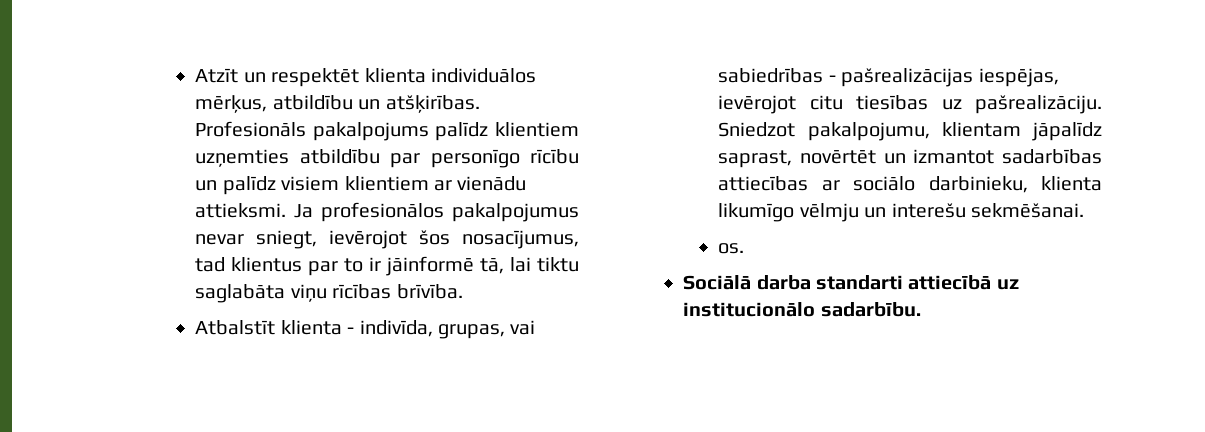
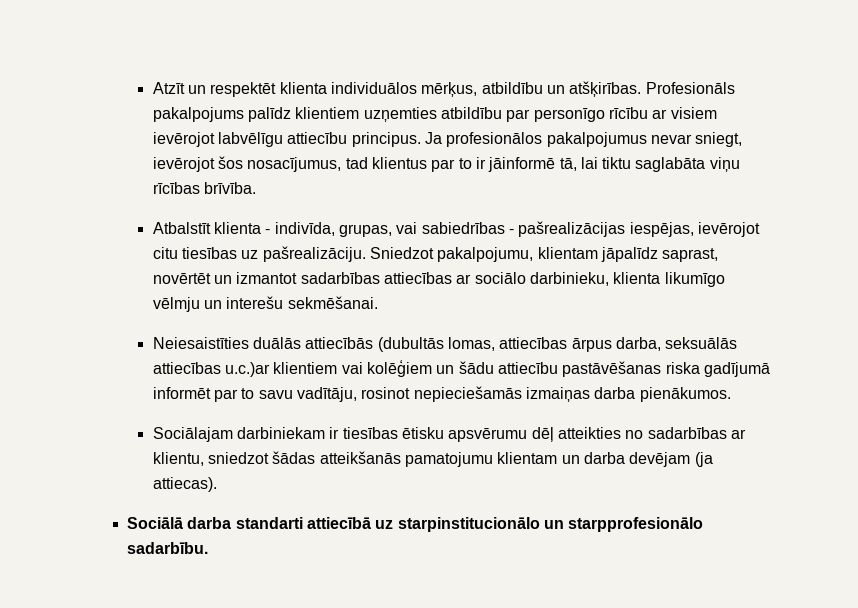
- Profesionāls pakalpojums palīdz klientiem uzņemties atbildību par personīgo rīcību un palīdz visiem klientiem ar vienādu attieksmi.
+ Profesionāls pakalpojums palīdz klientiem uzņemties atbildību par personīgo rīcību ar visiem ievērojot labvēlīgu attiecību principus.
- os.
+ Neiesaistīties duālās attiecībās (dubultās lomas, attiecības ārpus darba, seksuālās attiecības u.c.)ar klientiem vai kolēģiem un šādu attiecību pastāvēšanas riska gadījumā informēt par to savu vadītāju, rosinot nepieciešamās izmaiņas darba pienākumos.
+ Sociālajam darbiniekam ir tiesības ētisku apsvērumu dēļ atteikties no sadarbības ar klientu, sniedzot šādas atteikšanās pamatojumu klientam un darba devējam (ja attiecas).
- Sociālā darba standarti attiecībā uz institucionālo sadarbību.
+ Sociālā darba standarti attiecībā uz starpinstitucionālo un starpprofesionālo sadarbību.

